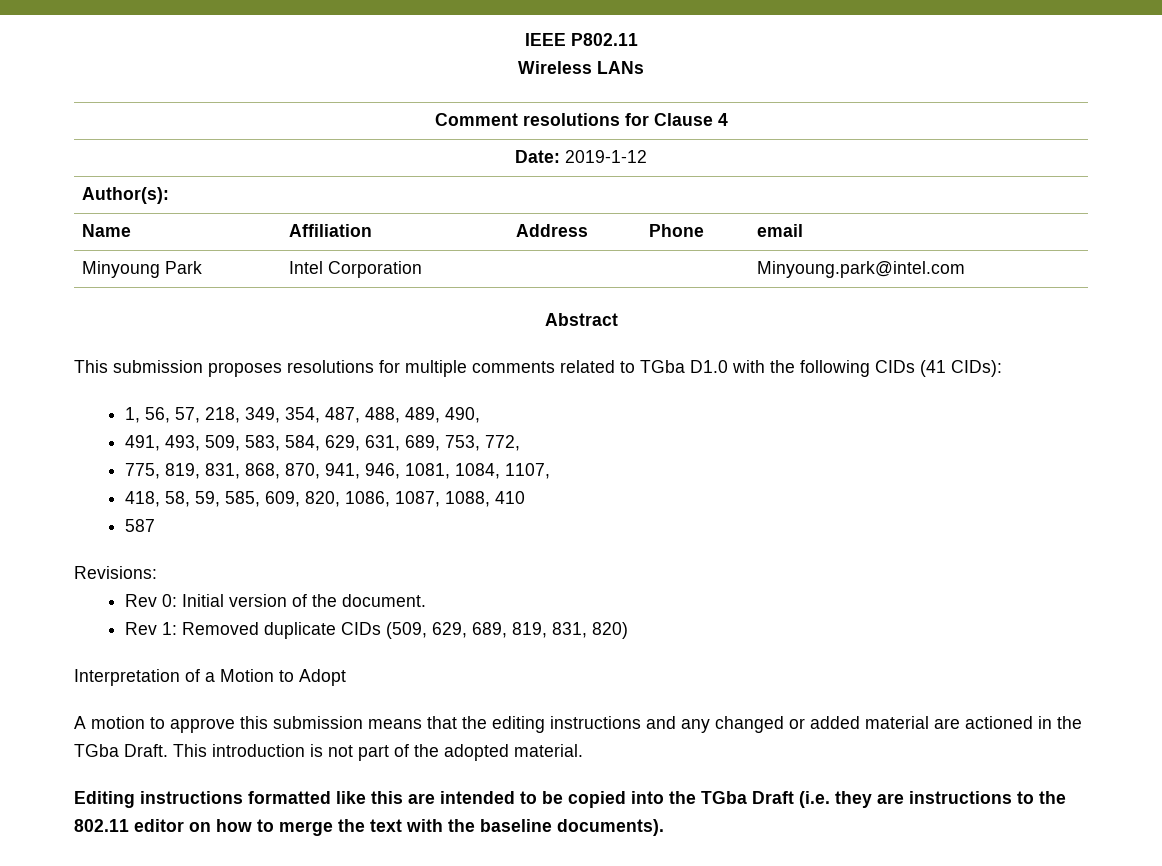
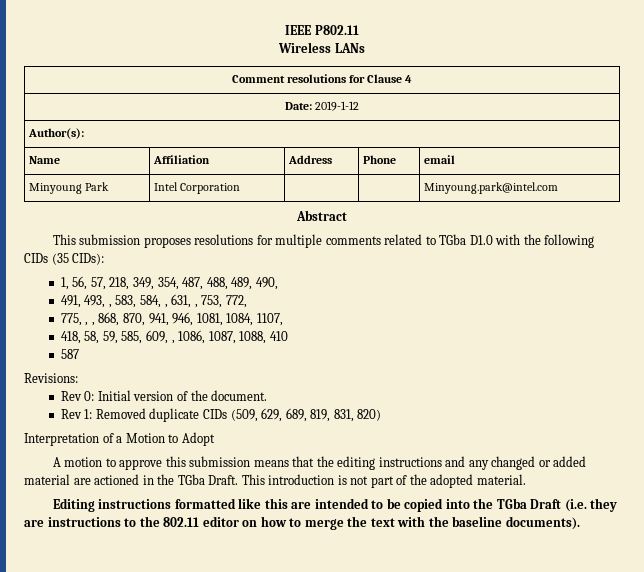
- This submission proposes resolutions for multiple comments related to TGba D1.0 with the following CIDs (41 CIDs):
+ This submission proposes resolutions for multiple comments related to TGba D1.0 with the following CIDs (35 CIDs):
- 491, 493, 509, 583, 584, 629, 631, 689, 753, 772,
+ 491, 493, , 583, 584, , 631, , 753, 772,
- 775, 819, 831, 868, 870, 941, 946, 1081, 1084, 1107,
+ 775, , , 868, 870, 941, 946, 1081, 1084, 1107,
- 418, 58, 59, 585, 609, 820, 1086, 1087, 1088, 410
+ 418, 58, 59, 585, 609, , 1086, 1087, 1088, 410

